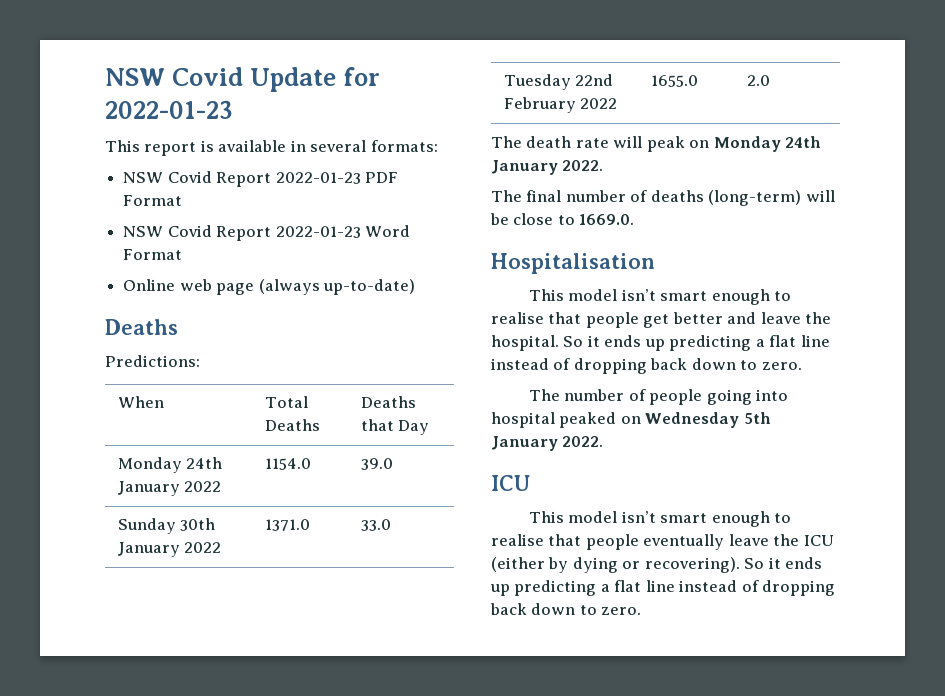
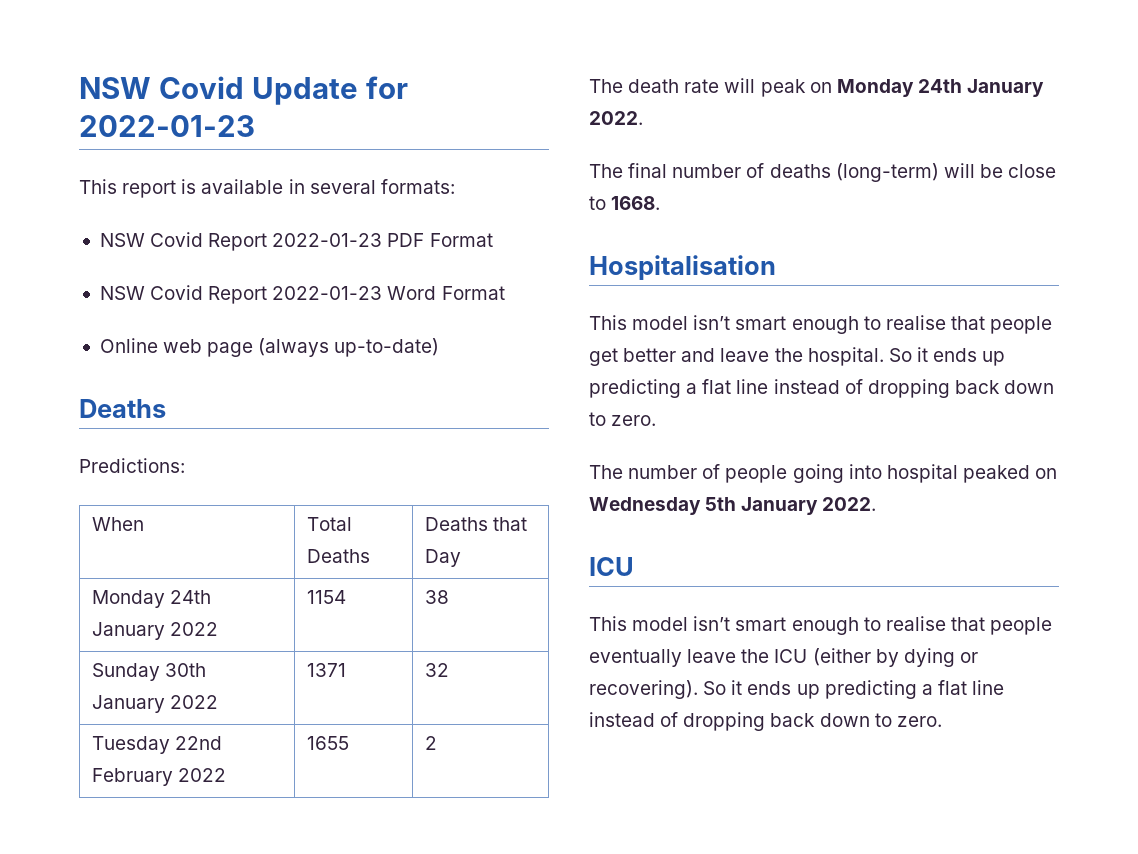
- Monday 24th January 2022 | 1154.0 | 39.0
+ Monday 24th January 2022 | 1154 | 38
- Sunday 30th January 2022 | 1371.0 | 33.0
+ Sunday 30th January 2022 | 1371 | 32
- Tuesday 22nd February 2022 | 1655.0 | 2.0
+ Tuesday 22nd February 2022 | 1655 | 2
- The final number of deaths (long-term) will be close to 1669.0.
+ The final number of deaths (long-term) will be close to 1668.

